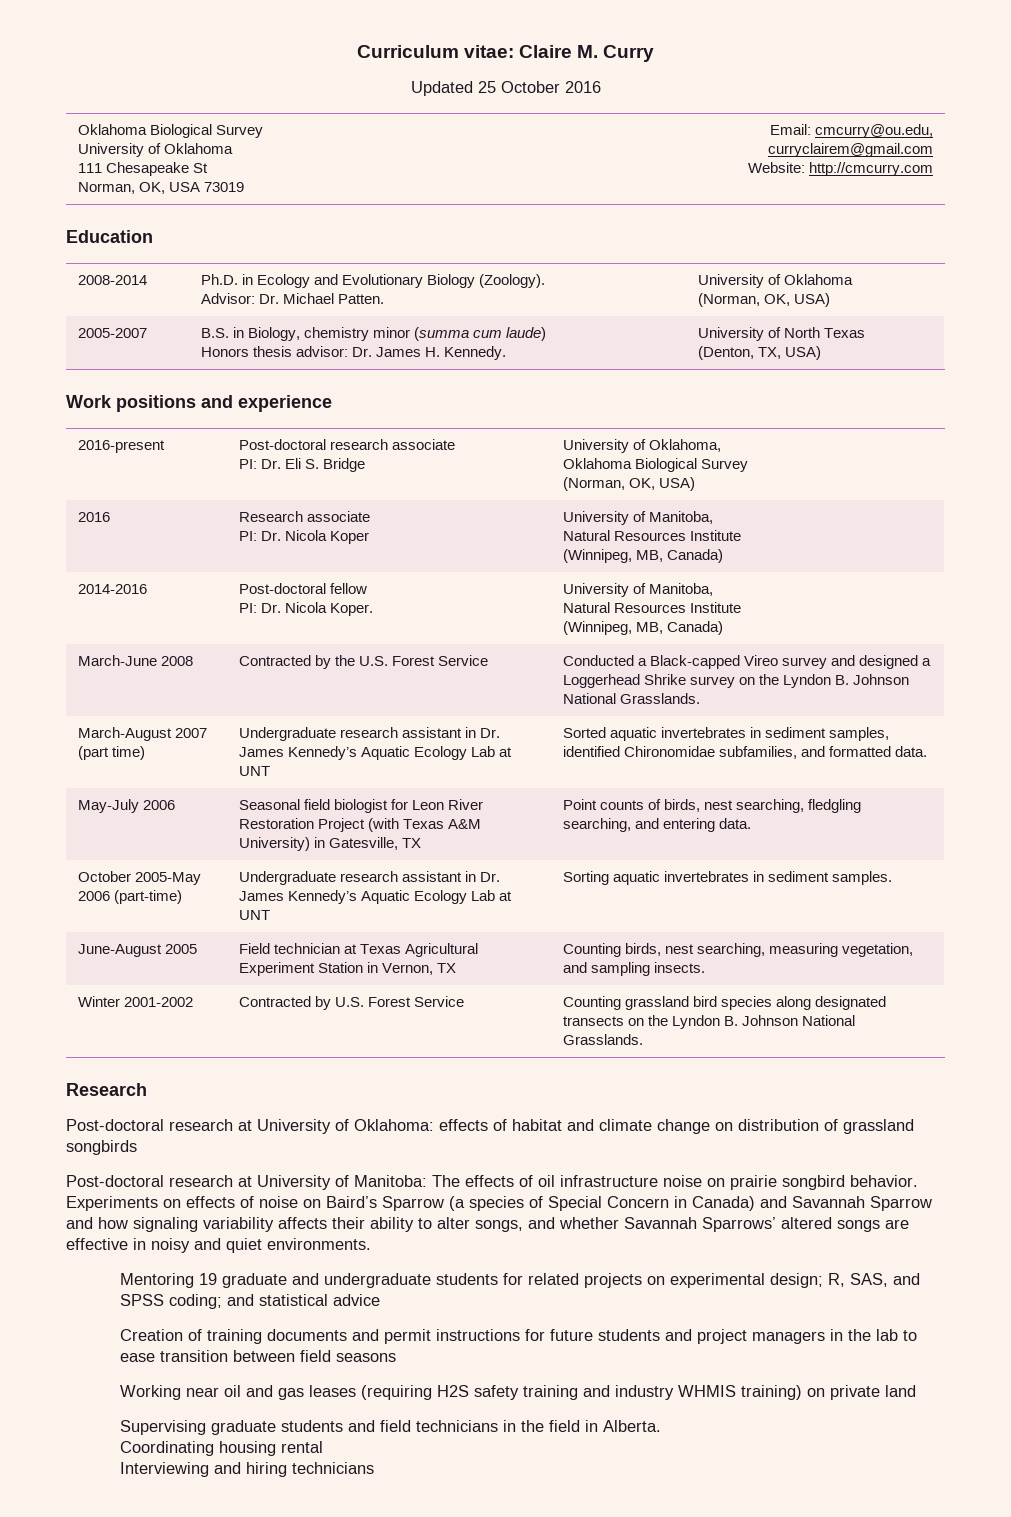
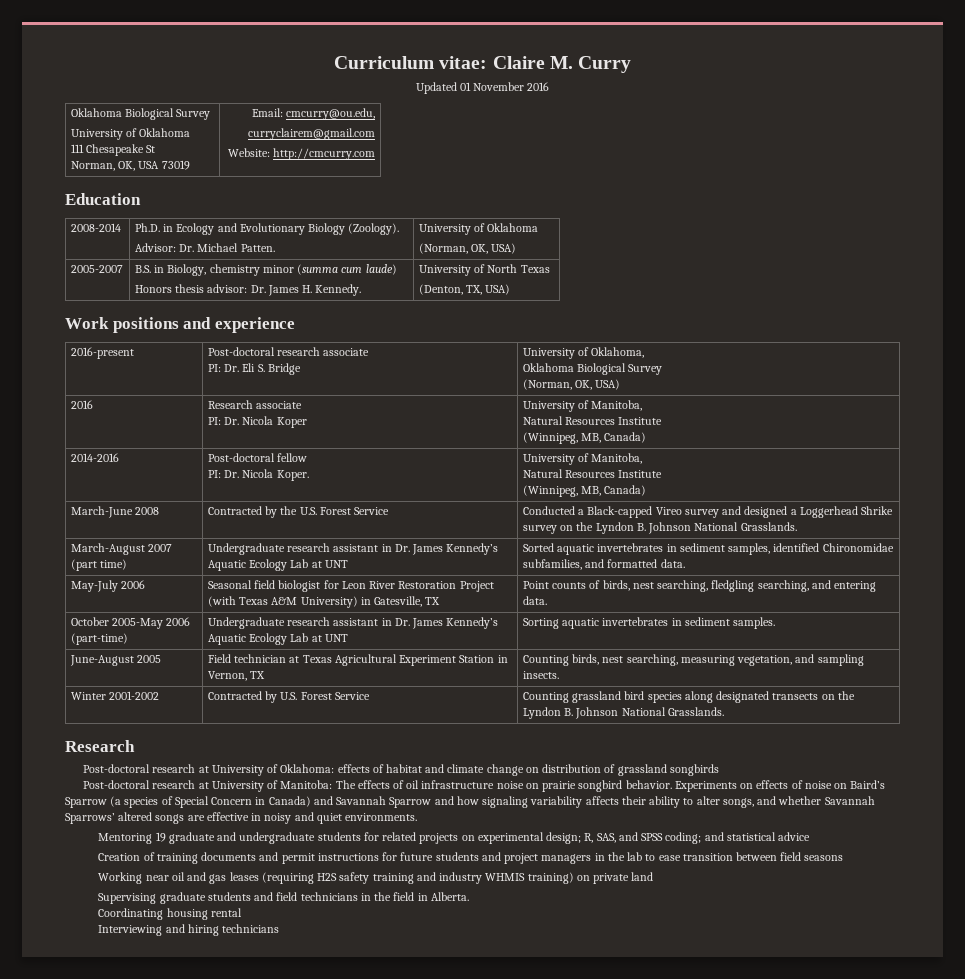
- Updated 25 October 2016
+ Updated 01 November 2016

